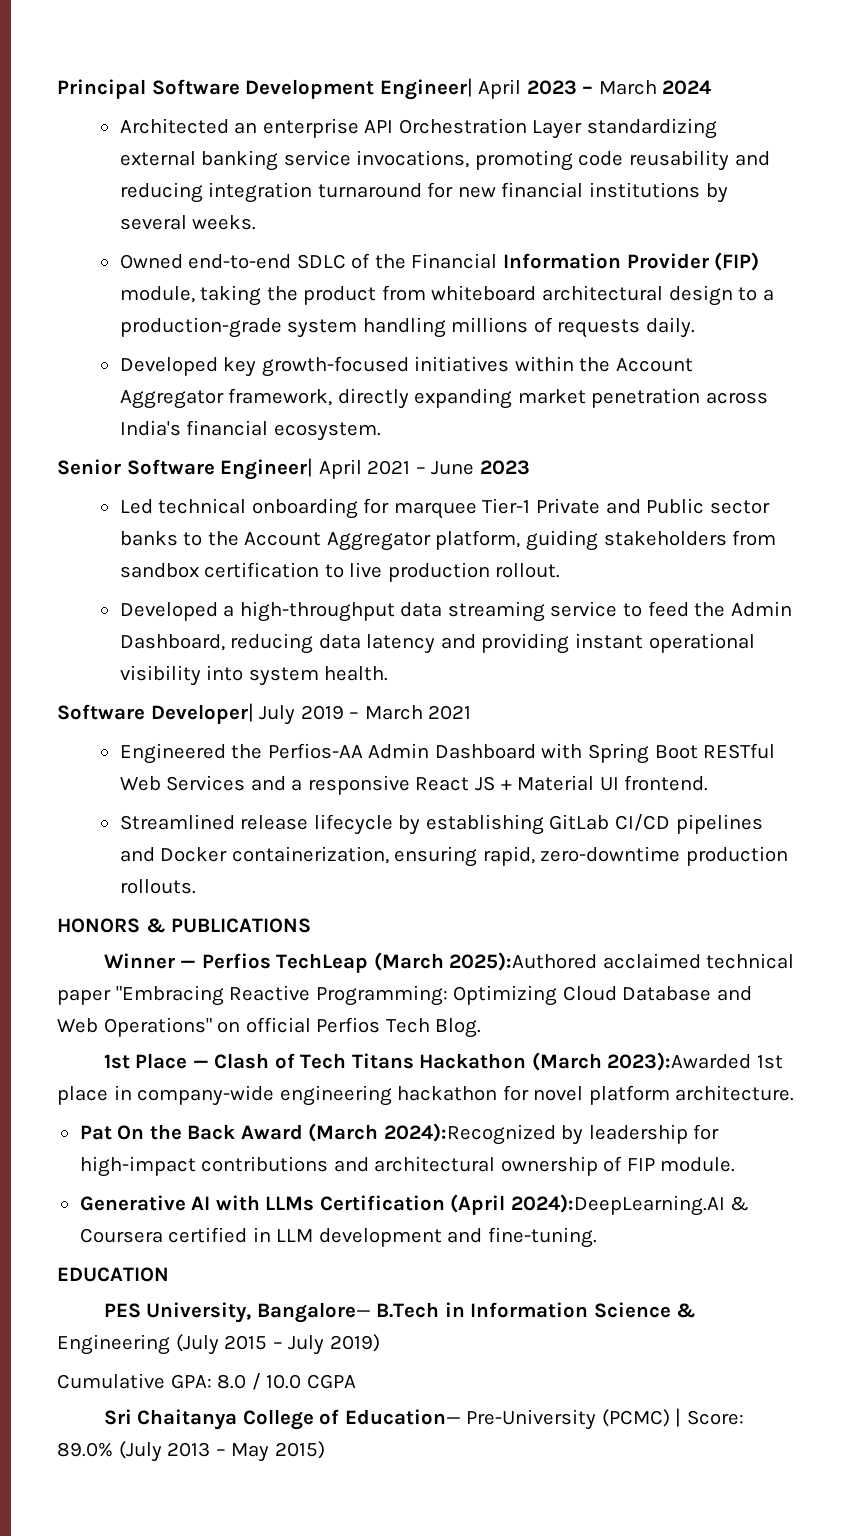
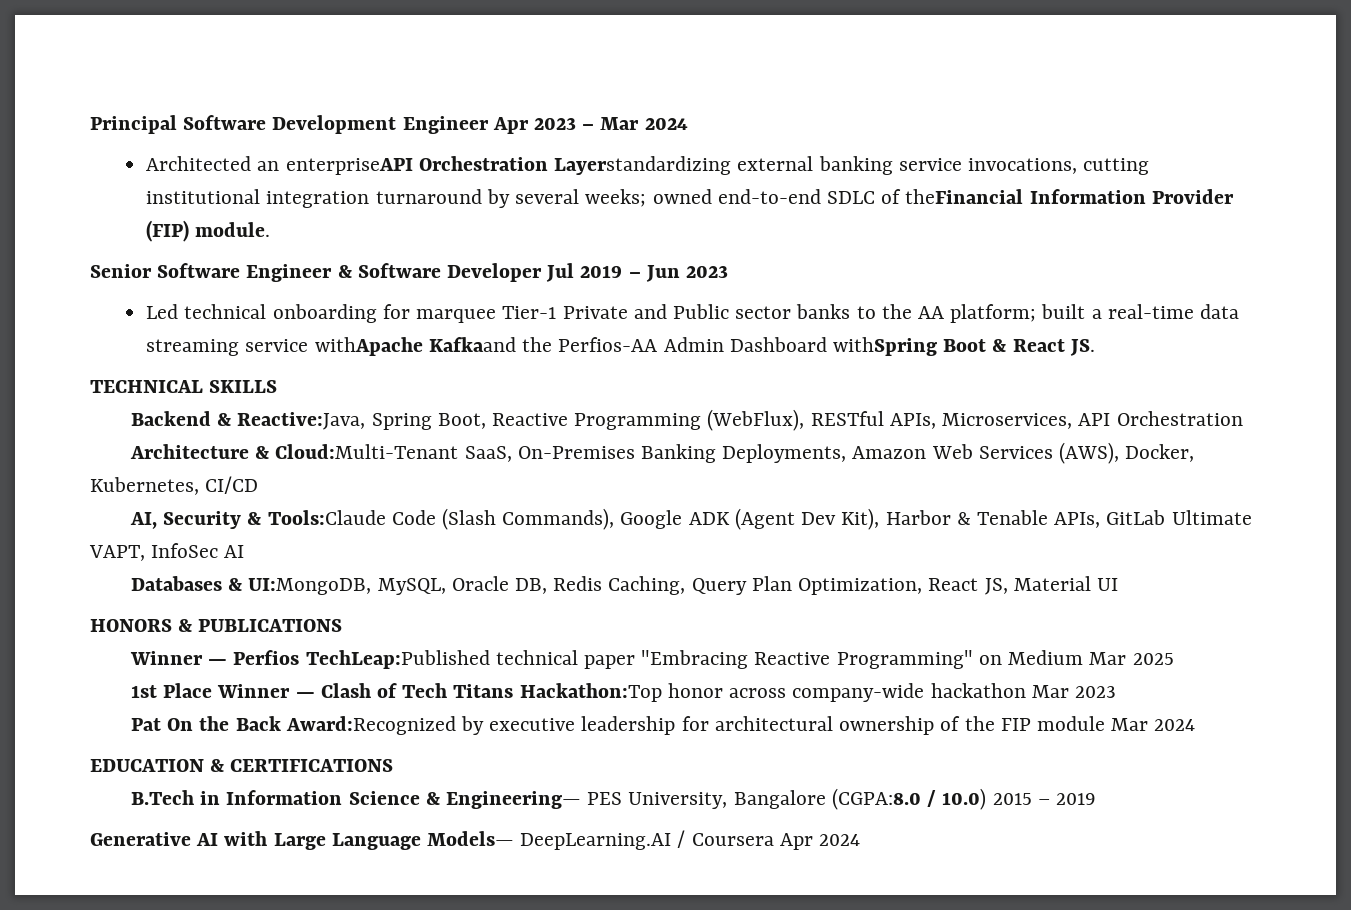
- Principal Software Development Engineer| April 2023 – March 2024
+ Principal Software Development Engineer Apr 2023 – Mar 2024
- Architected an enterprise API Orchestration Layer standardizing external banking service invocations, promoting code reusability and reducing integration turnaround for new financial institutions by several weeks.
- Owned end-to-end SDLC of the Financial Information Provider (FIP) module, taking the product from whiteboard architectural design to a production-grade system handling millions of requests daily.
- Developed key growth-focused initiatives within the Account Aggregator framework, directly expanding market penetration across India's financial ecosystem.
- Senior Software Engineer| April 2021 – June 2023
+ Architected an enterpriseAPI Orchestration Layerstandardizing external banking service invocations, cutting institutional integration turnaround by several weeks; owned end-to-end SDLC of theFinancial Information Provider (FIP) module.
+ Senior Software Engineer & Software Developer Jul 2019 – Jun 2023
- Led technical onboarding for marquee Tier-1 Private and Public sector banks to the Account Aggregator platform, guiding stakeholders from sandbox certification to live production rollout.
- Developed a high-throughput data streaming service to feed the Admin Dashboard, reducing data latency and providing instant operational visibility into system health.
- Software Developer| July 2019 – March 2021
- Engineered the Perfios-AA Admin Dashboard with Spring Boot RESTful Web Services and a responsive React JS + Material UI frontend.
- Streamlined release lifecycle by establishing GitLab CI/CD pipelines and Docker containerization, ensuring rapid, zero-downtime production rollouts.
+ Led technical onboarding for marquee Tier-1 Private and Public sector banks to the AA platform; built a real-time data streaming service withApache Kafkaand the Perfios-AA Admin Dashboard withSpring Boot & React JS.
+ TECHNICAL SKILLS
+ Backend & Reactive:Java, Spring Boot, Reactive Programming (WebFlux), RESTful APIs, Microservices, API Orchestration
+ Architecture & Cloud:Multi-Tenant SaaS, On-Premises Banking Deployments, Amazon Web Services (AWS), Docker, Kubernetes, CI/CD
+ AI, Security & Tools:Claude Code (Slash Commands), Google ADK (Agent Dev Kit), Harbor & Tenable APIs, GitLab Ultimate VAPT, InfoSec AI
+ Databases & UI:MongoDB, MySQL, Oracle DB, Redis Caching, Query Plan Optimization, React JS, Material UI
- Winner — Perfios TechLeap (March 2025):Authored acclaimed technical paper "Embracing Reactive Programming: Optimizing Cloud Database and Web Operations" on official Perfios Tech Blog.
+ Winner — Perfios TechLeap:Published technical paper "Embracing Reactive Programming" on Medium Mar 2025
- 1st Place — Clash of Tech Titans Hackathon (March 2023):Awarded 1st place in company-wide engineering hackathon for novel platform architecture.
- Pat On the Back Award (March 2024):Recognized by leadership for high-impact contributions and architectural ownership of FIP module.
- Generative AI with LLMs Certification (April 2024):DeepLearning.AI & Coursera certified in LLM development and fine-tuning.
- EDUCATION
- PES University, Bangalore— B.Tech in Information Science & Engineering (July 2015 – July 2019)
- Cumulative GPA: 8.0 / 10.0 CGPA
- Sri Chaitanya College of Education— Pre-University (PCMC) | Score: 89.0% (July 2013 – May 2015)
+ 1st Place Winner — Clash of Tech Titans Hackathon:Top honor across company-wide hackathon Mar 2023
+ Pat On the Back Award:Recognized by executive leadership for architectural ownership of the FIP module Mar 2024
+ EDUCATION & CERTIFICATIONS
+ B.Tech in Information Science & Engineering— PES University, Bangalore (CGPA:8.0 / 10.0) 2015 – 2019
+ Generative AI with Large Language Models— DeepLearning.AI / Coursera Apr 2024

